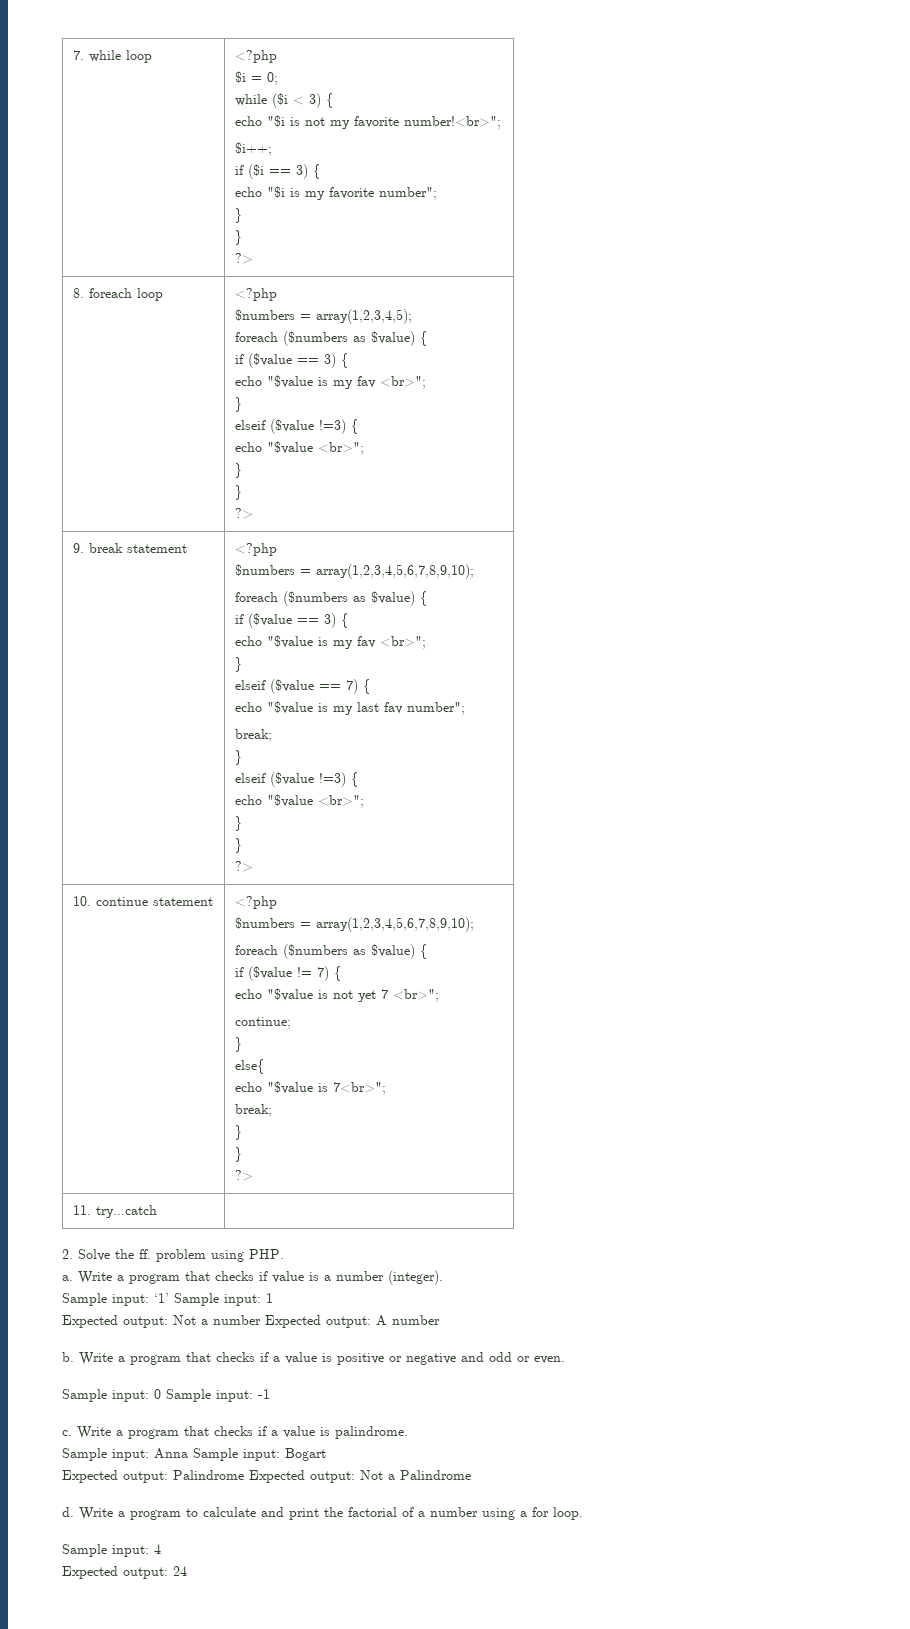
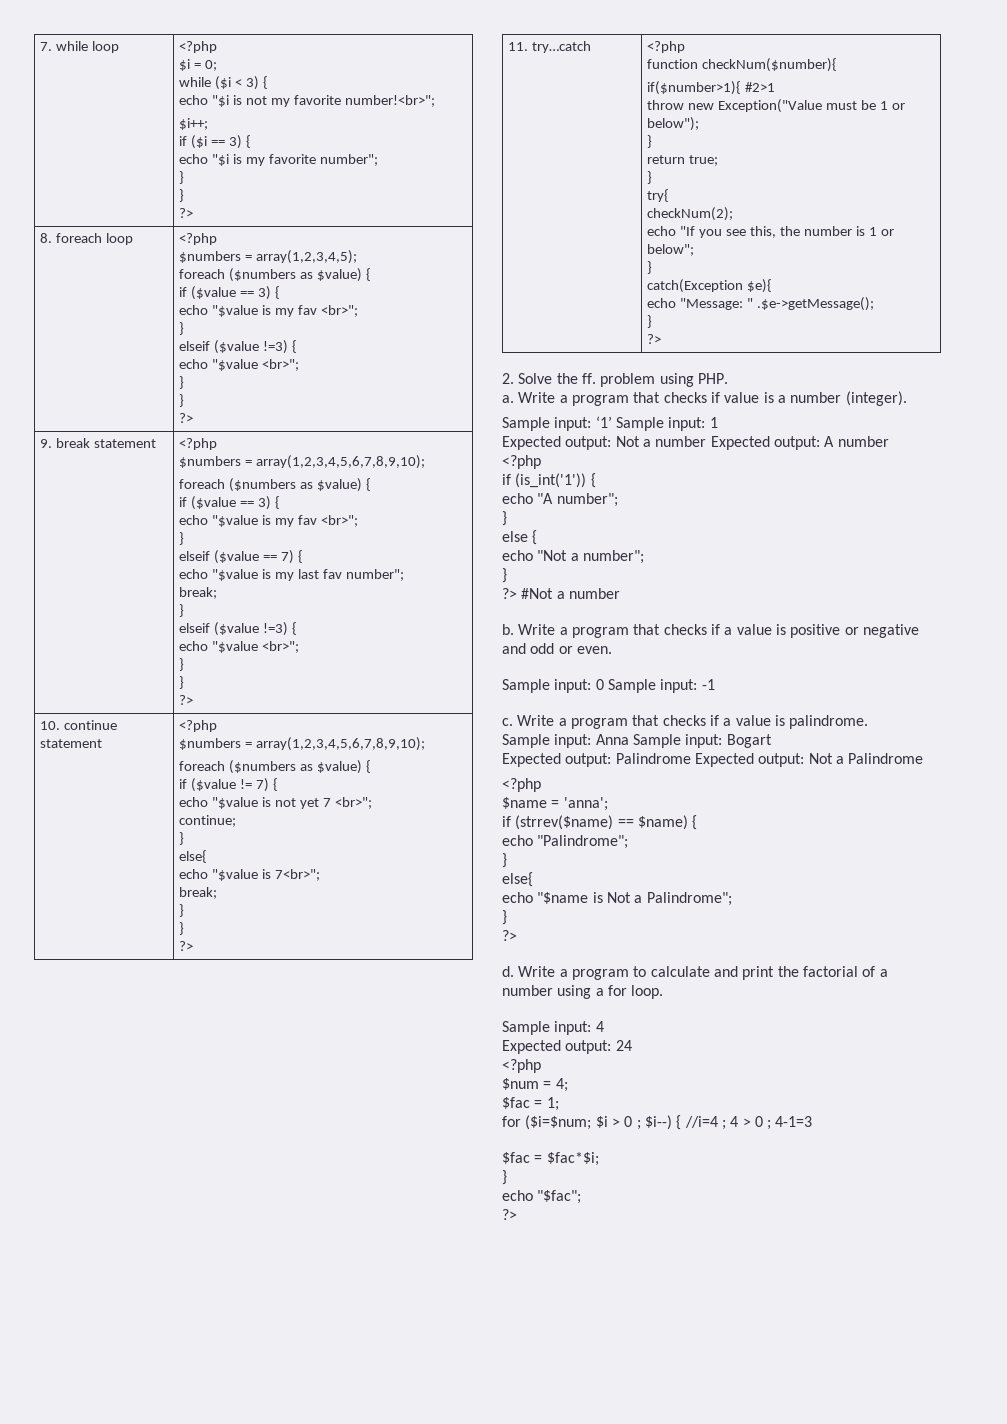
- 11. try…catch
+ 11. try…catch | <?php
+ function checkNum($number){
+ if($number>1){ #2>1
+ throw new Exception("Value must be 1 or below");
+ }
+ return true;
+ }
+ try{
+ checkNum(2);
+ echo "If you see this, the number is 1 or below";
+ }
+ catch(Exception $e){
+ echo "Message: " .$e->getMessage();
+ }
+ ?>
  Expected output: Not a number Expected output: A number
+ <?php
+ if (is_int('1')) {
+ echo "A number";
+ }
+ else {
+ echo "Not a number";
+ }
+ ?> #Not a number
  Expected output: Palindrome Expected output: Not a Palindrome
+ <?php
+ $name = 'anna';
+ if (strrev($name) == $name) {
+ echo "Palindrome";
+ }
+ else{
+ echo "$name is Not a Palindrome";
+ }
+ ?>
  Expected output: 24
+ <?php
+ $num = 4;
+ $fac = 1;
+ for ($i=$num; $i > 0 ; $i--) { //i=4 ; 4 > 0 ; 4-1=3
+ $fac = $fac*$i;
+ }
+ echo "$fac";
+ ?>

